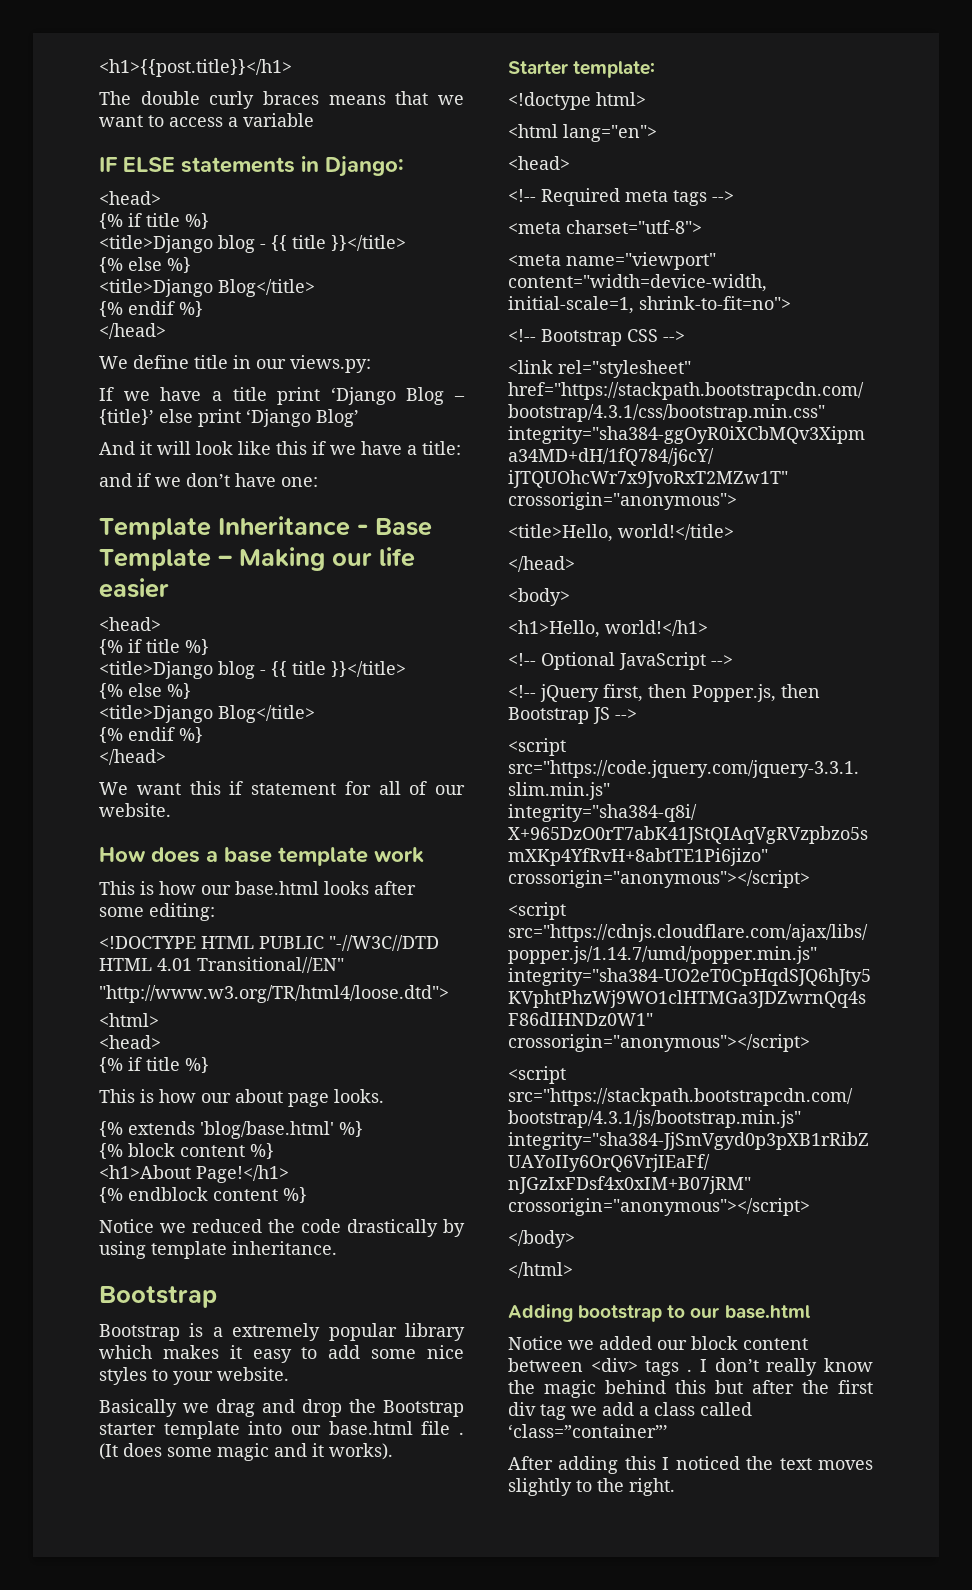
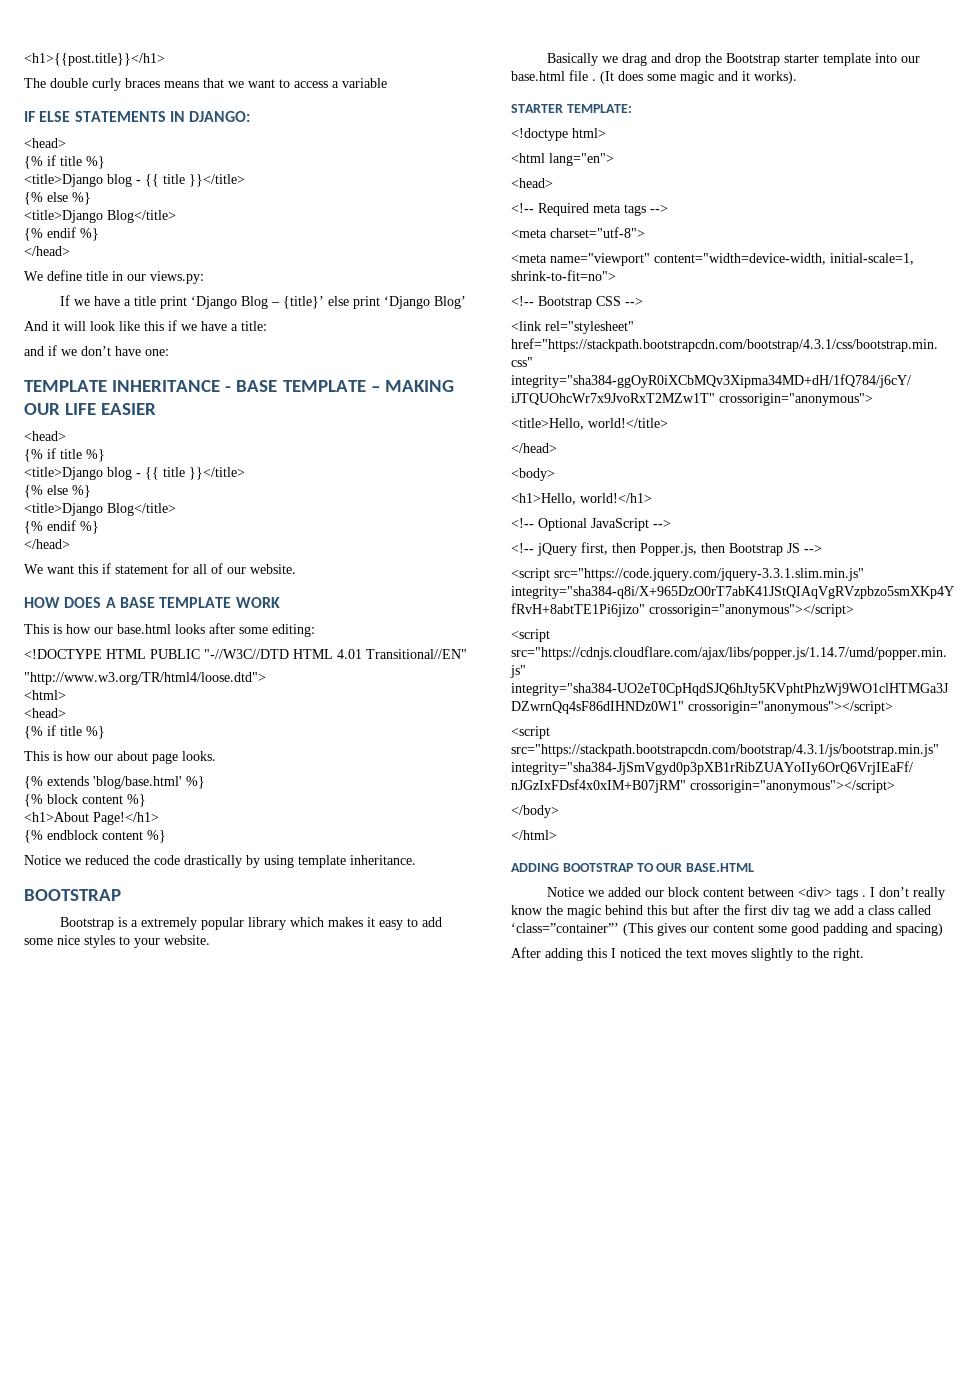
- IF ELSE statements in Django:
+ IF ELSE STATEMENTS IN DJANGO:
- Template Inheritance - Base Template – Making our life easier
+ TEMPLATE INHERITANCE - BASE TEMPLATE – MAKING OUR LIFE EASIER
- How does a base template work
+ HOW DOES A BASE TEMPLATE WORK
  Notice we reduced the code drastically by using template inheritance.
- Bootstrap
+ BOOTSTRAP
- Starter template:
+ STARTER TEMPLATE:
- Adding bootstrap to our base.html
+ ADDING BOOTSTRAP TO OUR BASE.HTML
- I don’t really know the magic behind this but after the first div tag we add a class called ‘class=”container”’
+ I don’t really know the magic behind this but after the first div tag we add a class called ‘class=”container”’ (This gives our content some good padding and spacing)

